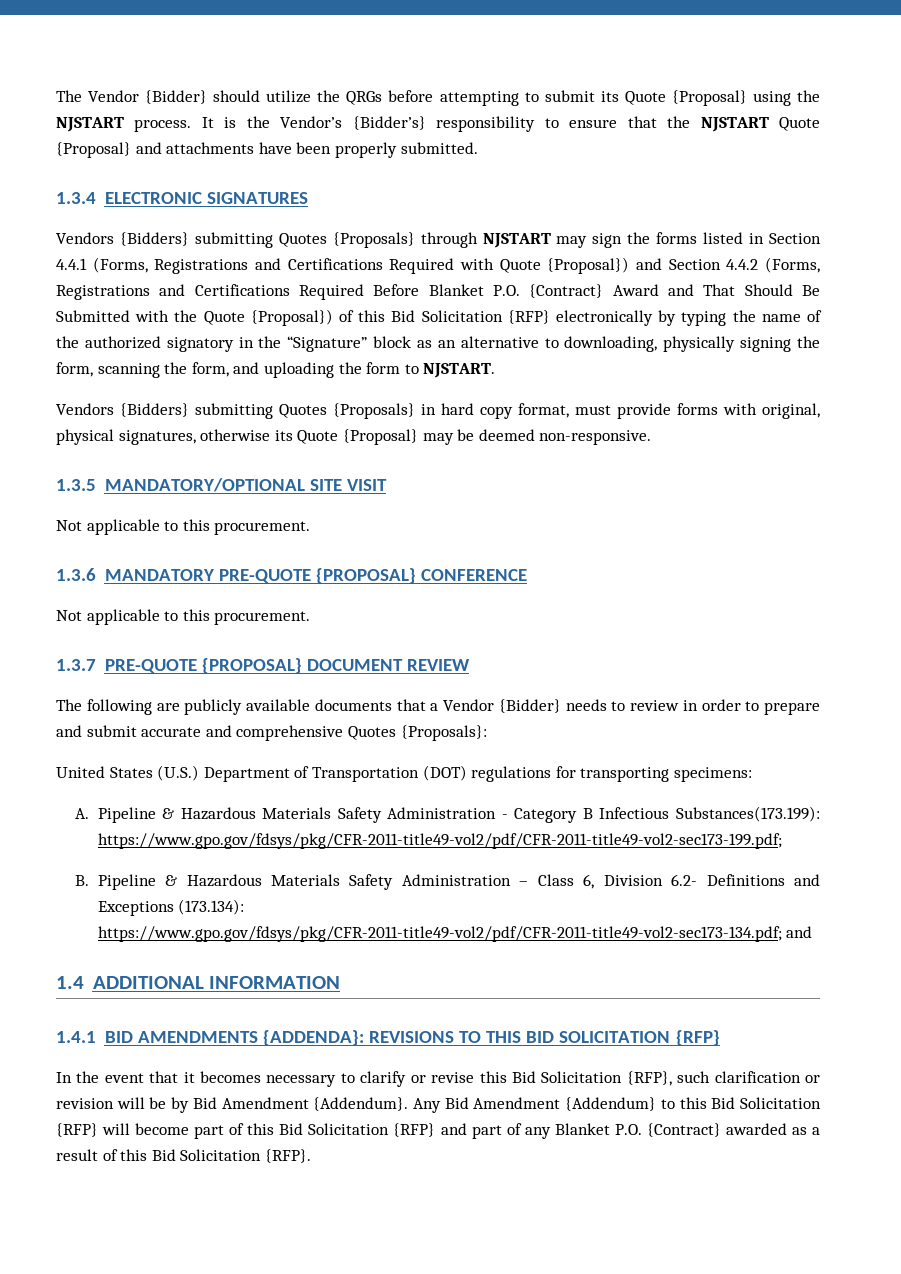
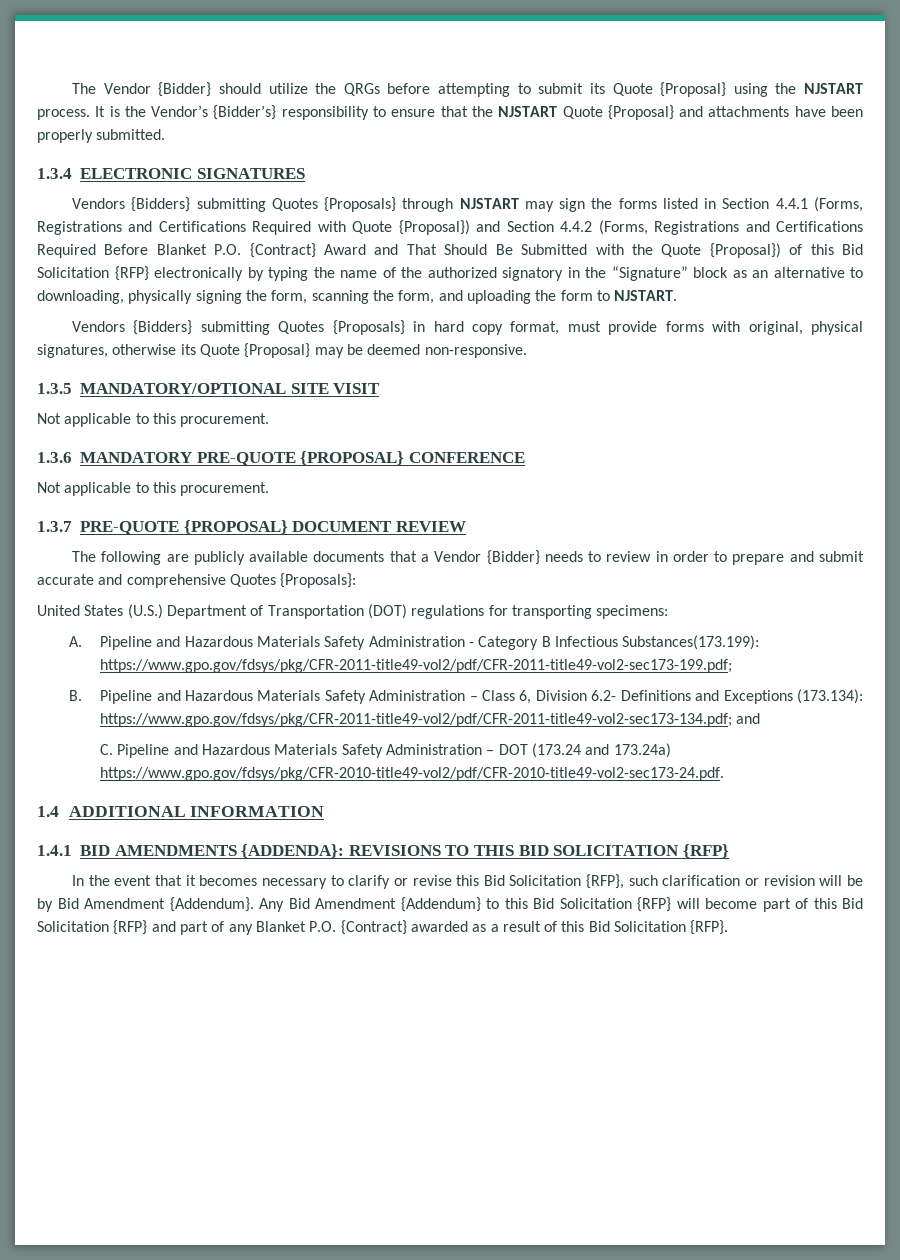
- A. Pipeline & Hazardous Materials Safety Administration - Category B Infectious Substances(173.199): https://www.gpo.gov/fdsys/pkg/CFR-2011-title49-vol2/pdf/CFR-2011-title49-vol2-sec173-199.pdf;
+ A. Pipeline and Hazardous Materials Safety Administration - Category B Infectious Substances(173.199): https://www.gpo.gov/fdsys/pkg/CFR-2011-title49-vol2/pdf/CFR-2011-title49-vol2-sec173-199.pdf;
- B. Pipeline & Hazardous Materials Safety Administration – Class 6, Division 6.2- Definitions and Exceptions (173.134): https://www.gpo.gov/fdsys/pkg/CFR-2011-title49-vol2/pdf/CFR-2011-title49-vol2-sec173-134.pdf; and
+ B. Pipeline and Hazardous Materials Safety Administration – Class 6, Division 6.2- Definitions and Exceptions (173.134): https://www.gpo.gov/fdsys/pkg/CFR-2011-title49-vol2/pdf/CFR-2011-title49-vol2-sec173-134.pdf; and
+ C. Pipeline and Hazardous Materials Safety Administration – DOT (173.24 and 173.24a) https://www.gpo.gov/fdsys/pkg/CFR-2010-title49-vol2/pdf/CFR-2010-title49-vol2-sec173-24.pdf.

